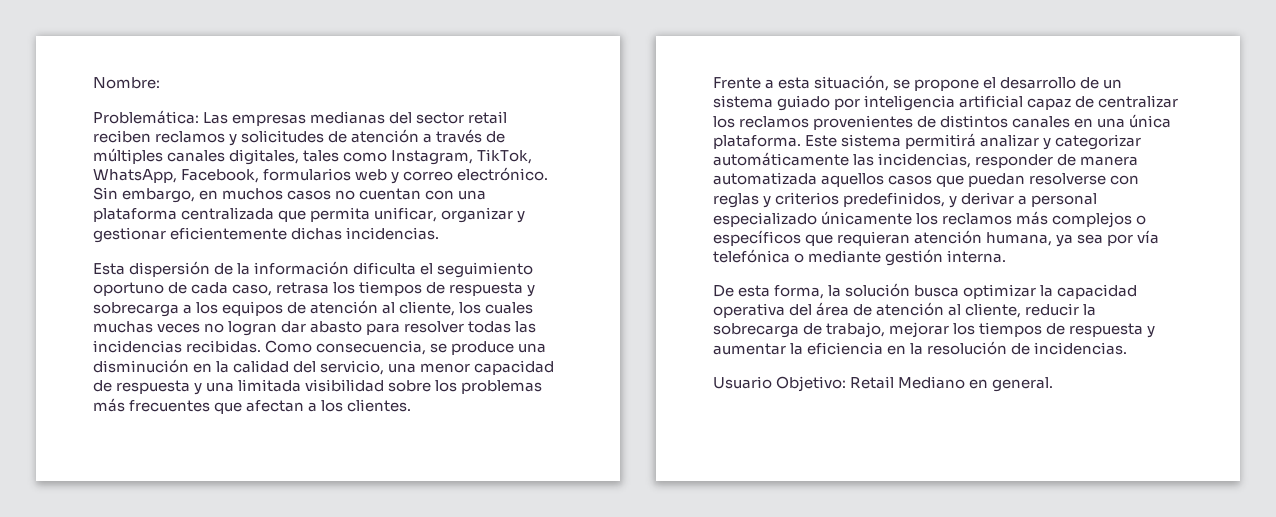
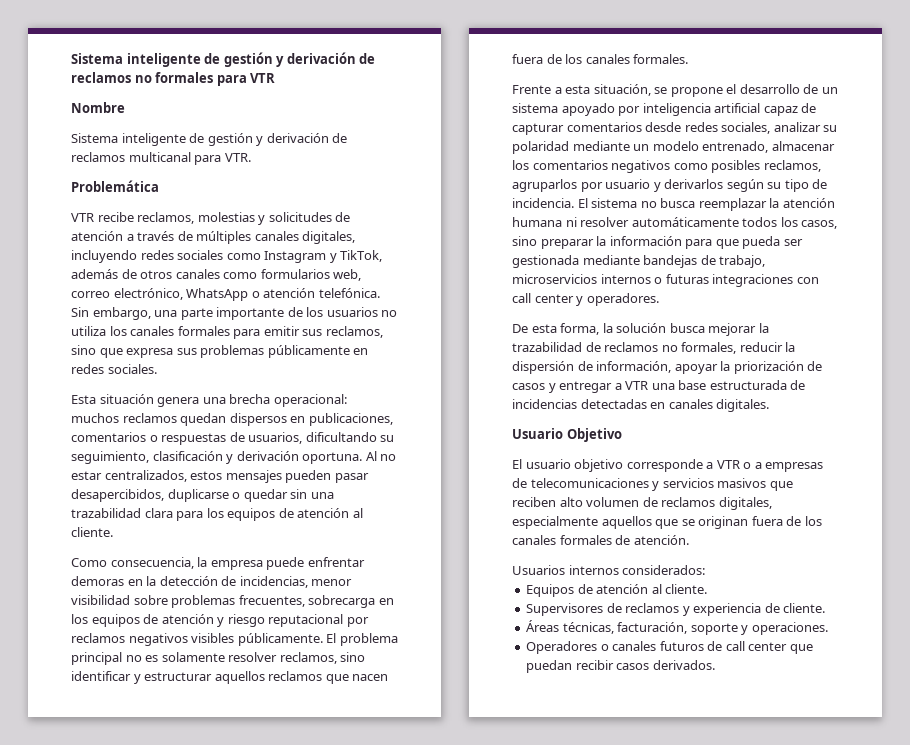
- Nombre:
- Problemática: Las empresas medianas del sector retail reciben reclamos y solicitudes de atención a través de múltiples canales digitales, tales como Instagram, TikTok, WhatsApp, Facebook, formularios web y correo electrónico. Sin embargo, en muchos casos no cuentan con una plataforma centralizada que permita unificar, organizar y gestionar eficientemente dichas incidencias.
- Esta dispersión de la información dificulta el seguimiento oportuno de cada caso, retrasa los tiempos de respuesta y sobrecarga a los equipos de atención al cliente, los cuales muchas veces no logran dar abasto para resolver todas las incidencias recibidas. Como consecuencia, se produce una disminución en la calidad del servicio, una menor capacidad de respuesta y una limitada visibilidad sobre los problemas más frecuentes que afectan a los clientes.
+ Sistema inteligente de gestión y derivación de reclamos no formales para VTR
+ Nombre
+ Sistema inteligente de gestión y derivación de reclamos multicanal para VTR.
+ Problemática
+ VTR recibe reclamos, molestias y solicitudes de atención a través de múltiples canales digitales, incluyendo redes sociales como Instagram y TikTok, además de otros canales como formularios web, correo electrónico, WhatsApp o atención telefónica. Sin embargo, una parte importante de los usuarios no utiliza los canales formales para emitir sus reclamos, sino que expresa sus problemas públicamente en redes sociales.
+ Esta situación genera una brecha operacional: muchos reclamos quedan dispersos en publicaciones, comentarios o respuestas de usuarios, dificultando su seguimiento, clasificación y derivación oportuna. Al no estar centralizados, estos mensajes pueden pasar desapercibidos, duplicarse o quedar sin una trazabilidad clara para los equipos de atención al cliente.
+ Como consecuencia, la empresa puede enfrentar demoras en la detección de incidencias, menor visibilidad sobre problemas frecuentes, sobrecarga en los equipos de atención y riesgo reputacional por reclamos negativos visibles públicamente. El problema principal no es solamente resolver reclamos, sino identificar y estructurar aquellos reclamos que nacen fuera de los canales formales.
- Frente a esta situación, se propone el desarrollo de un sistema guiado por inteligencia artificial capaz de centralizar los reclamos provenientes de distintos canales en una única plataforma. Este sistema permitirá analizar y categorizar automáticamente las incidencias, responder de manera automatizada aquellos casos que puedan resolverse con reglas y criterios predefinidos, y derivar a personal especializado únicamente los reclamos más complejos o específicos que requieran atención humana, ya sea por vía telefónica o mediante gestión interna.
+ Frente a esta situación, se propone el desarrollo de un sistema apoyado por inteligencia artificial capaz de capturar comentarios desde redes sociales, analizar su polaridad mediante un modelo entrenado, almacenar los comentarios negativos como posibles reclamos, agruparlos por usuario y derivarlos según su tipo de incidencia. El sistema no busca reemplazar la atención humana ni resolver automáticamente todos los casos, sino preparar la información para que pueda ser gestionada mediante bandejas de trabajo, microservicios internos o futuras integraciones con call center y operadores.
- De esta forma, la solución busca optimizar la capacidad operativa del área de atención al cliente, reducir la sobrecarga de trabajo, mejorar los tiempos de respuesta y aumentar la eficiencia en la resolución de incidencias.
- Usuario Objetivo: Retail Mediano en general.
+ De esta forma, la solución busca mejorar la trazabilidad de reclamos no formales, reducir la dispersión de información, apoyar la priorización de casos y entregar a VTR una base estructurada de incidencias detectadas en canales digitales.
+ Usuario Objetivo
+ El usuario objetivo corresponde a VTR o a empresas de telecomunicaciones y servicios masivos que reciben alto volumen de reclamos digitales, especialmente aquellos que se originan fuera de los canales formales de atención.
+ Usuarios internos considerados:
+ Equipos de atención al cliente.
+ Supervisores de reclamos y experiencia de cliente.
+ Áreas técnicas, facturación, soporte y operaciones.
+ Operadores o canales futuros de call center que puedan recibir casos derivados.

